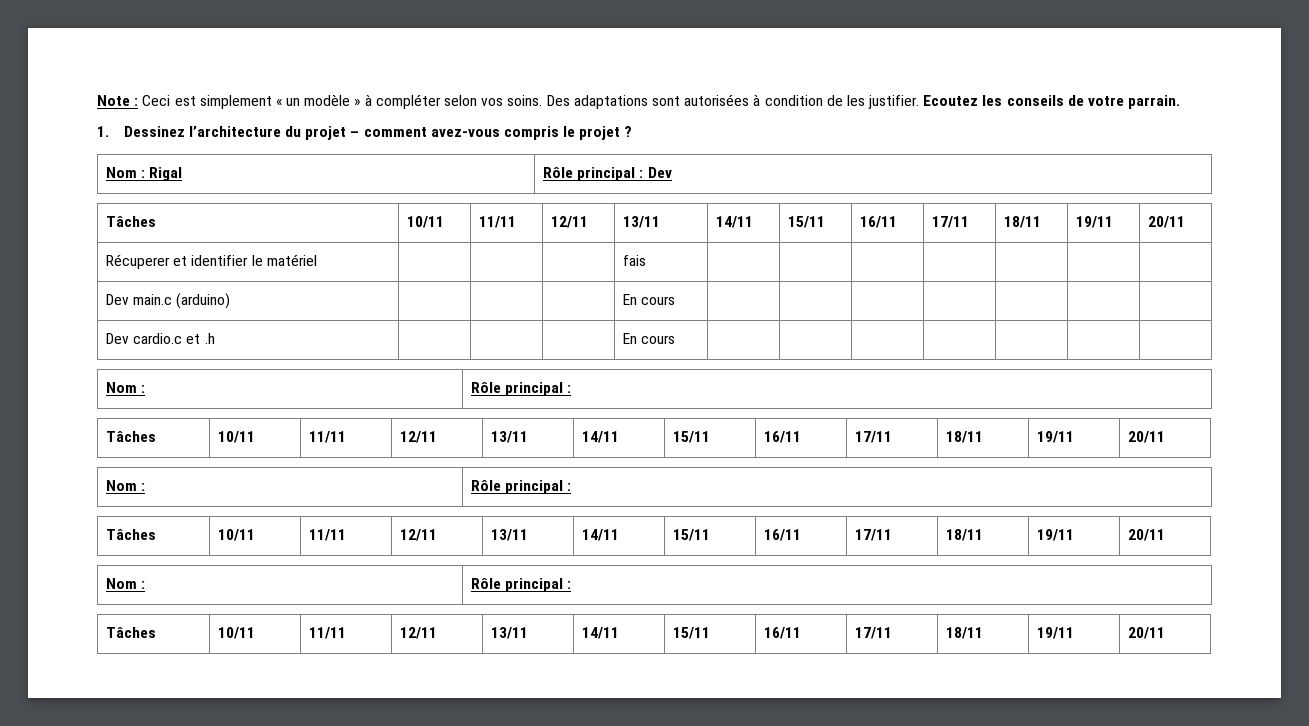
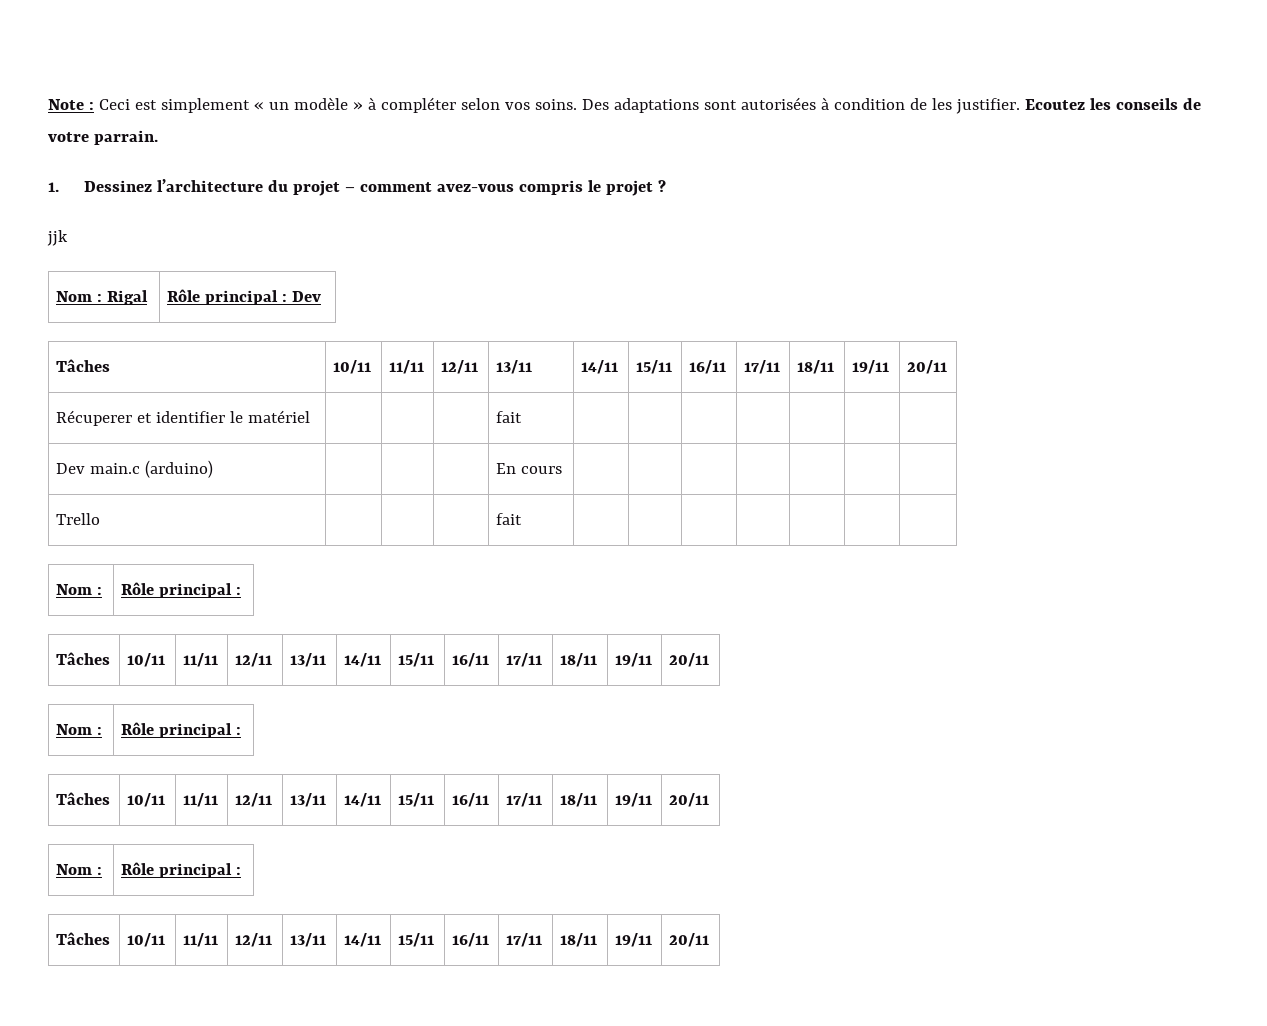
+ jjk
- Récuperer et identifier le matériel | | | | fais | | | | | | |
+ Récuperer et identifier le matériel | | | | fait | | | | | | |
- Dev cardio.c et .h | | | | En cours | | | | | | |
+ Trello | | | | fait | | | | | | |

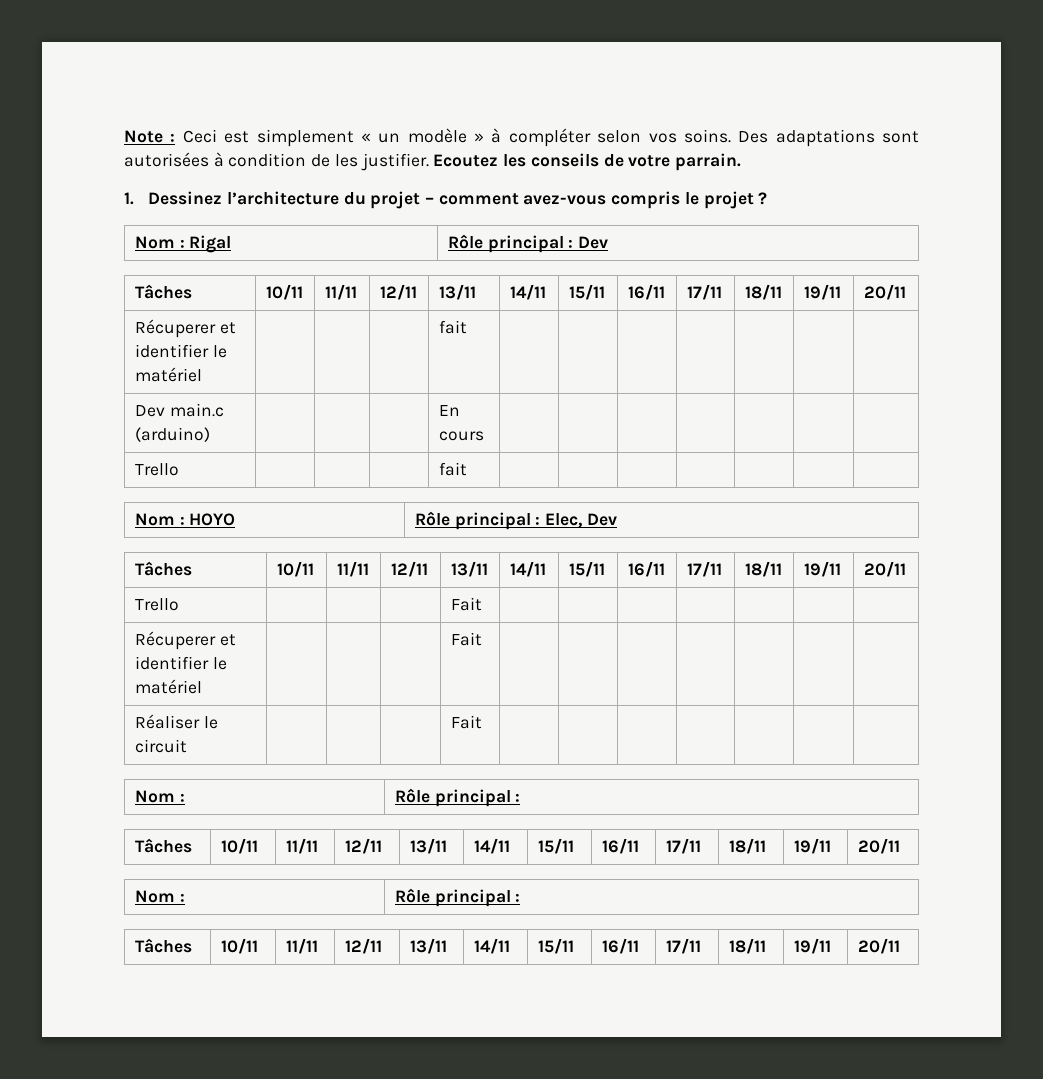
- jjk
  Trello | | | | fait | | | | | | |
- Nom : | Rôle principal :
+ Nom : HOYO | Rôle principal : Elec, Dev
+ Trello | | | | Fait | | | | | | |
+ Récuperer et identifier le matériel | | | | Fait | | | | | | |
+ Réaliser le circuit | | | | Fait | | | | | | |

